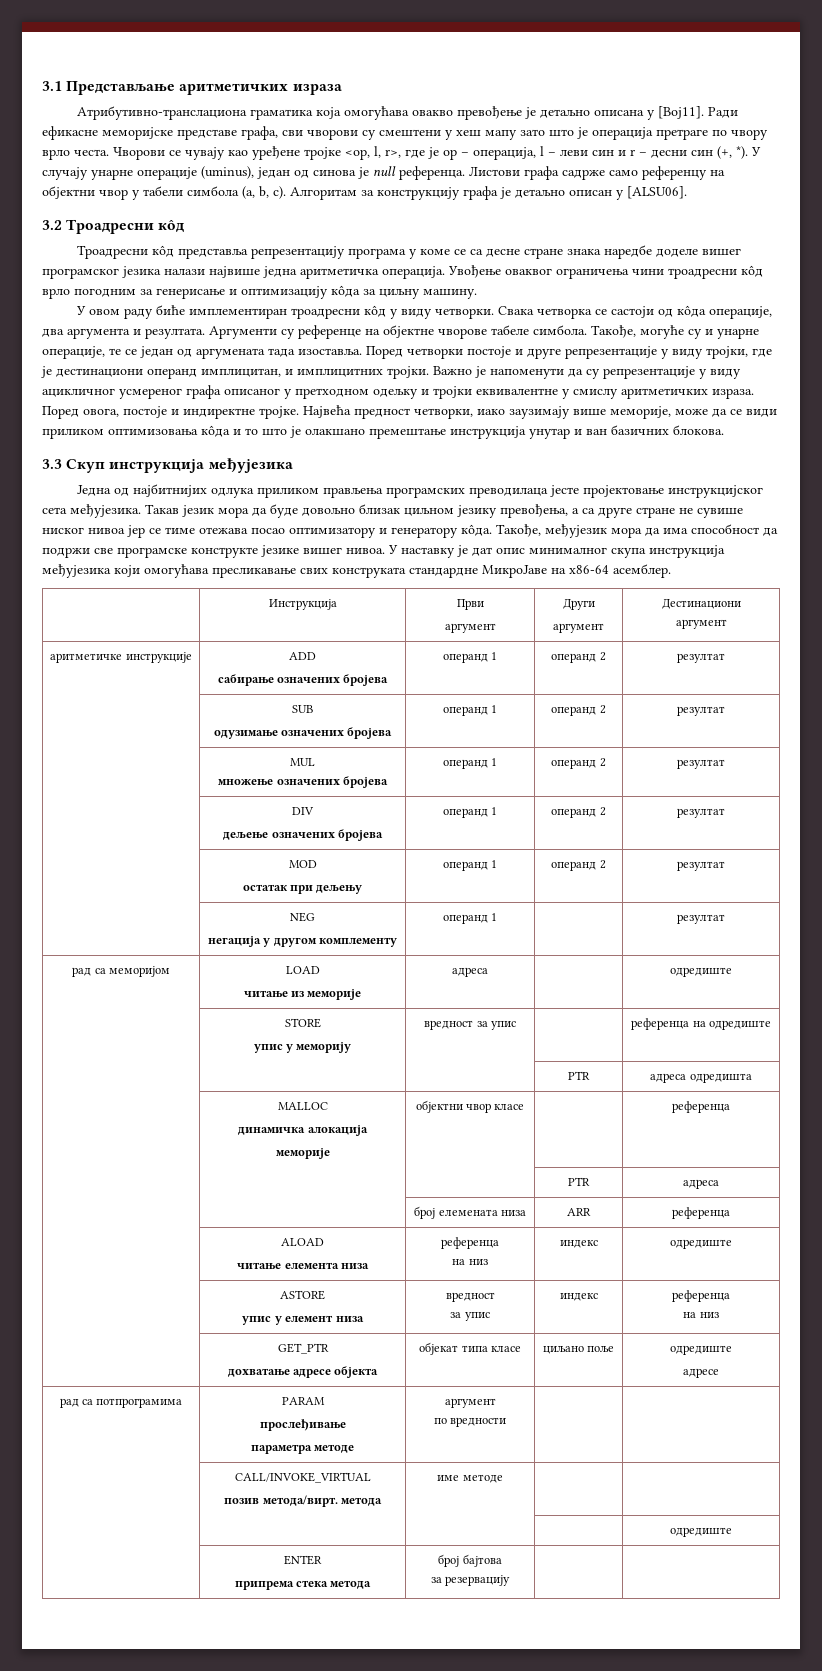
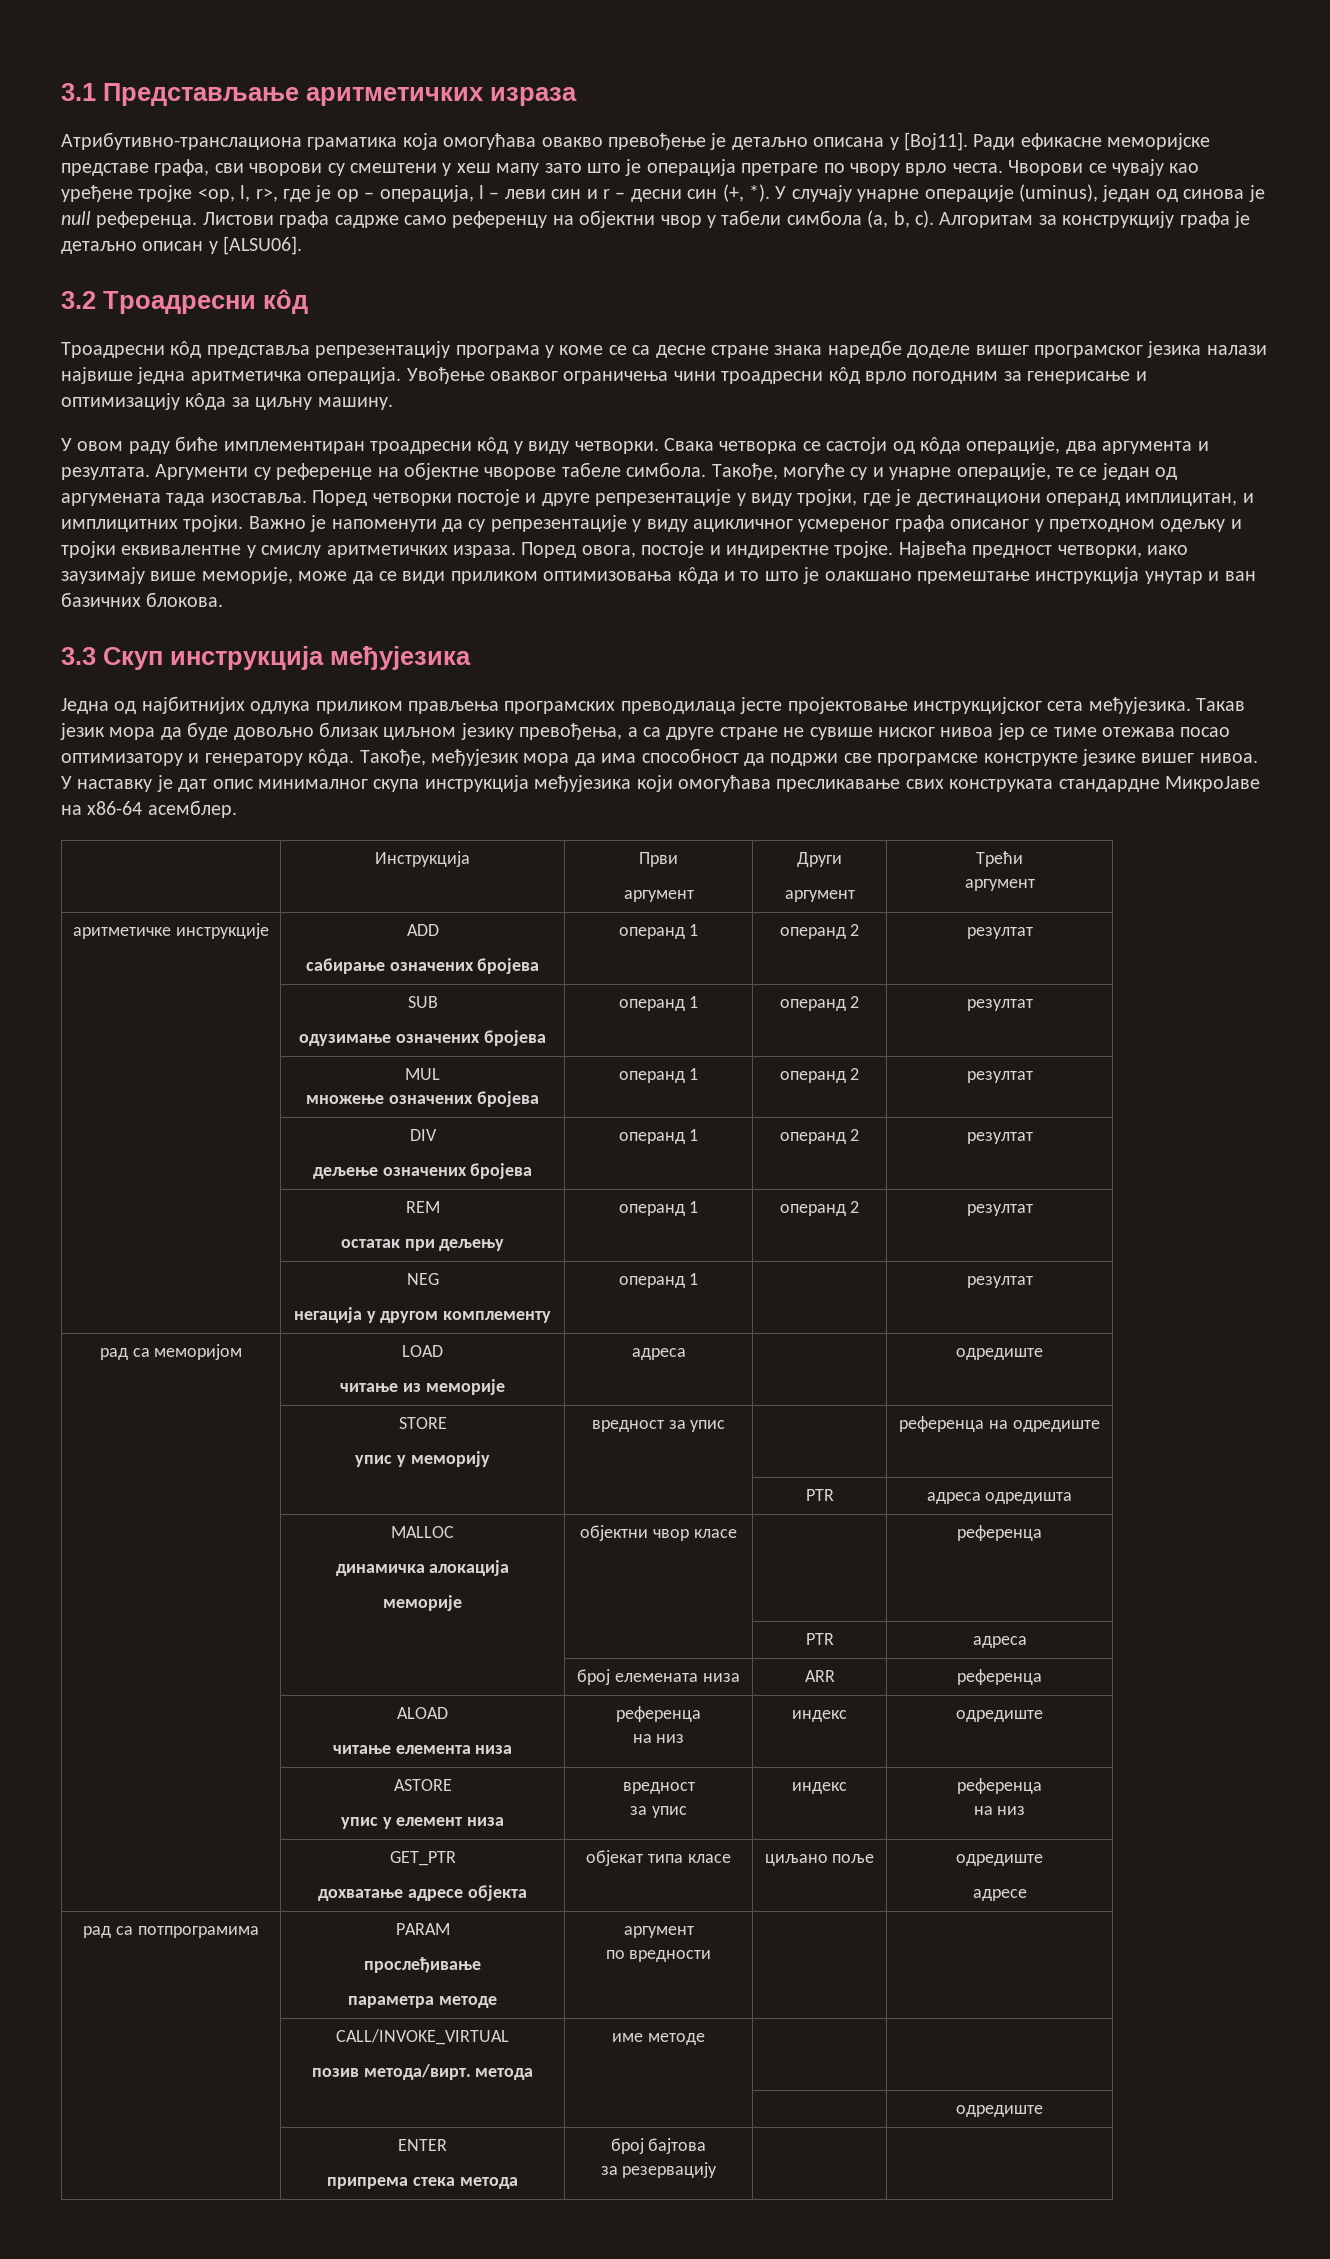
  | Инструкција | Први
  аргумент | Други
- аргумент | Дестинациони
+ аргумент | Трећи
- | MOD
+ | REM

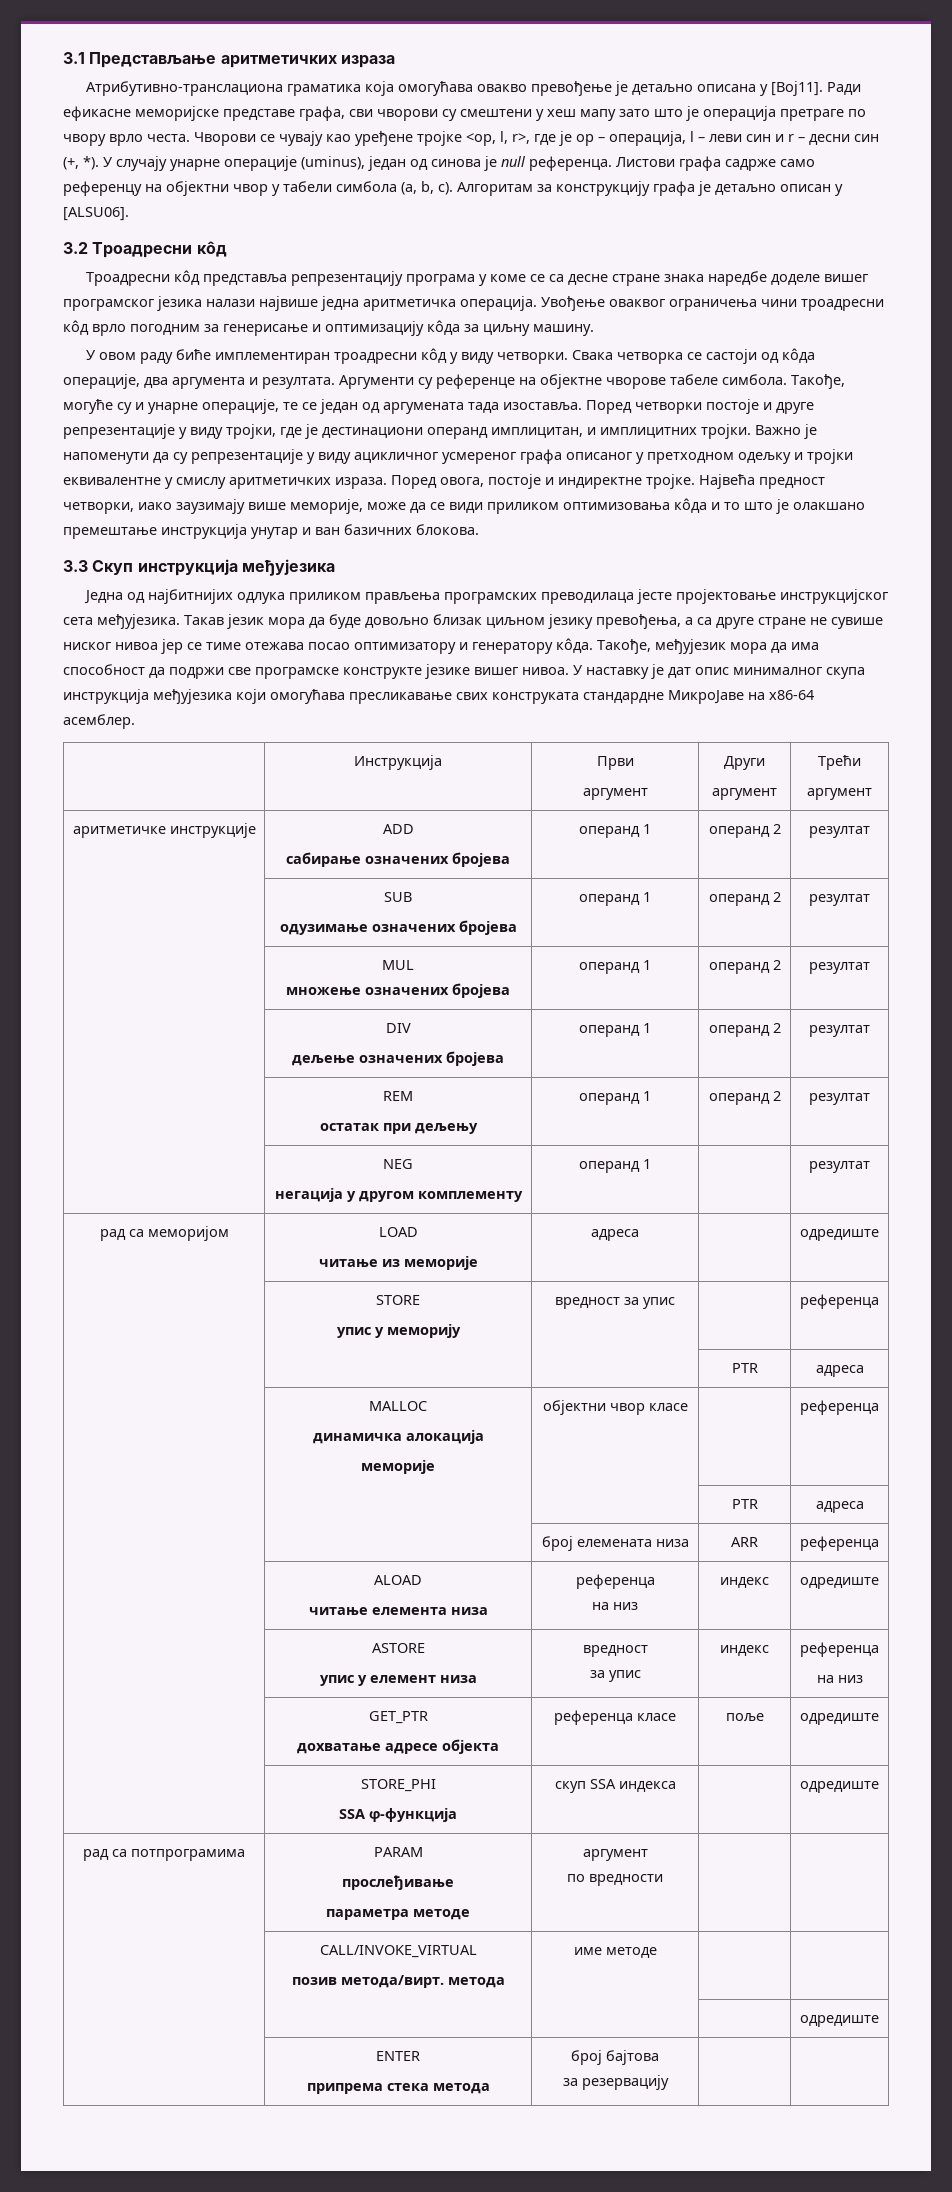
  | STORE
- упис у меморију | вредност за упис | | референца на одредиште
- | | | PTR | адреса одредишта
+ упис у меморију | вредност за упис | | референца
+ | | | PTR | адреса
  | GET_PTR
- дохватање адресе објекта | објекат типа класе | циљано поље | одредиште
- адресе
+ дохватање адресе објекта | референца класе | поље | одредиште
+ | STORE_PHI
+ SSA φ-функција | скуп SSA индекса | | одредиште

